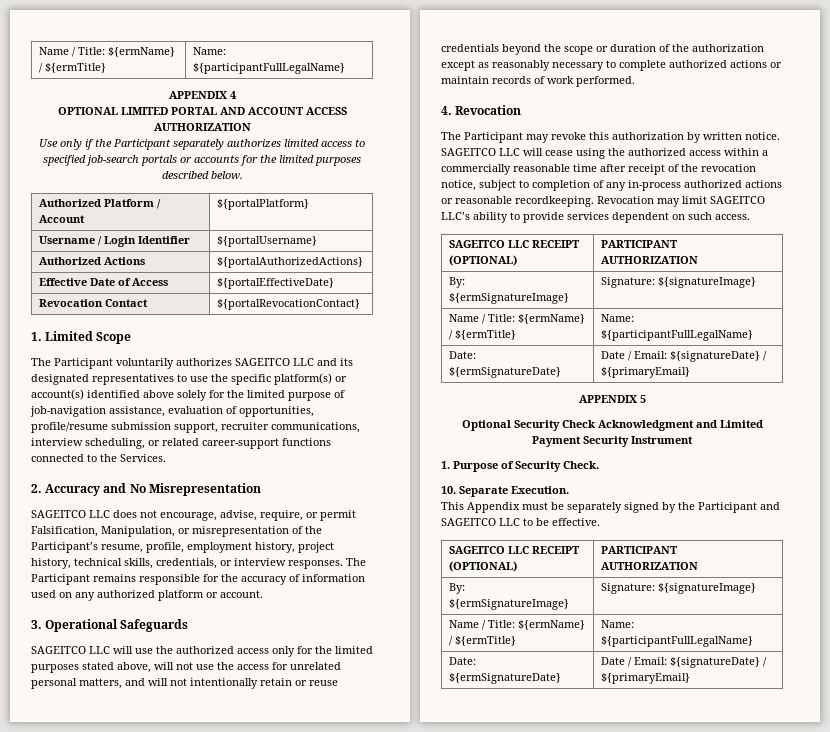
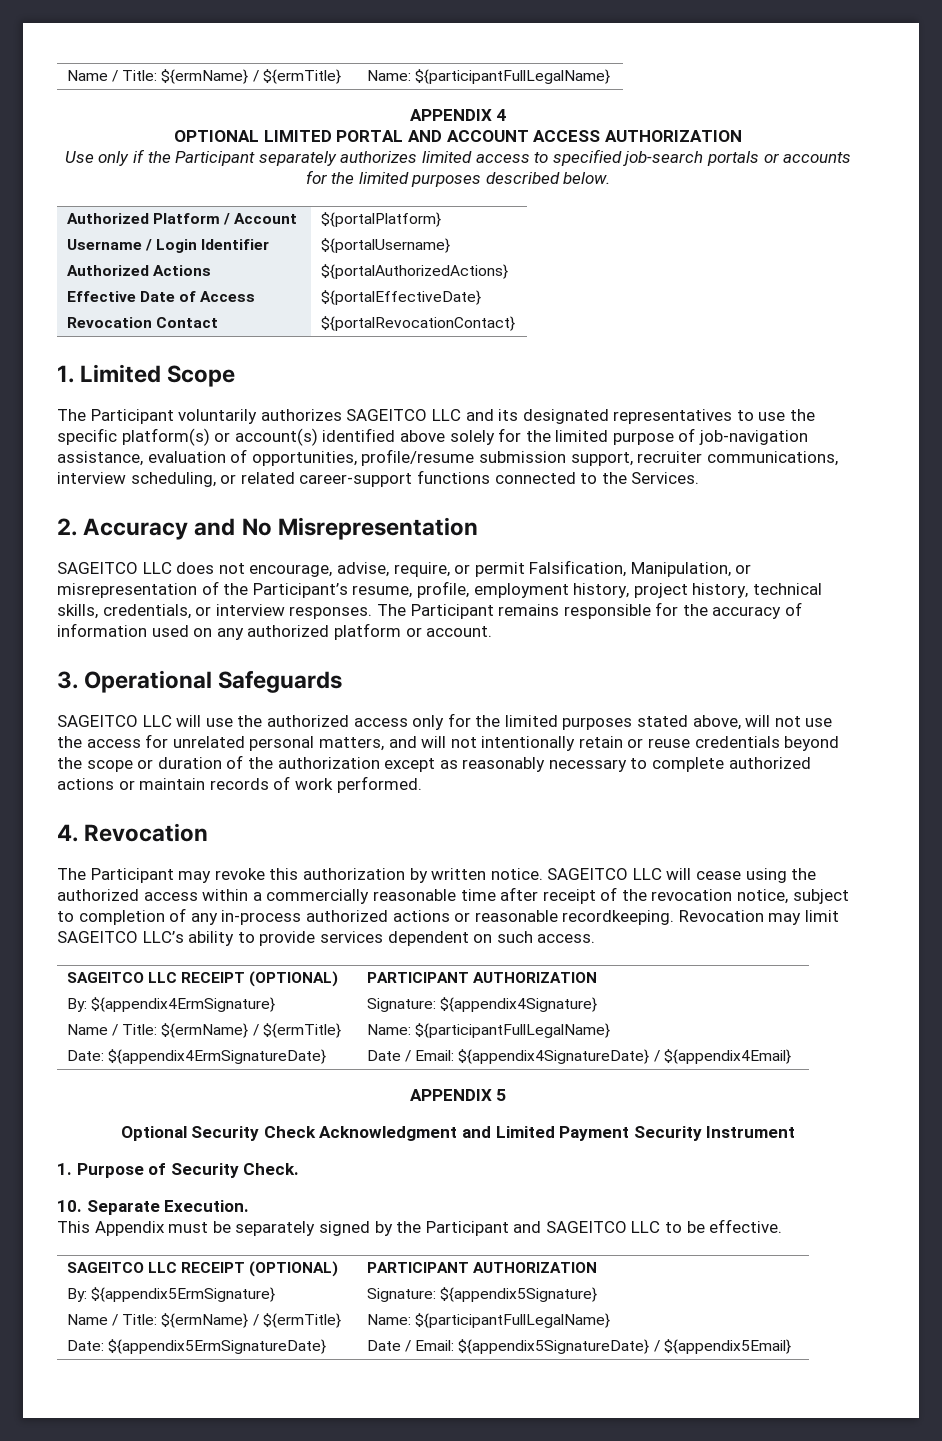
  Revocation may limit SAGEITCO LLC’s ability to provide services dependent on such access.
  SAGEITCO LLC RECEIPT (OPTIONAL) | PARTICIPANT AUTHORIZATION
- By: ${ermSignatureImage} | Signature: ${signatureImage}
+ By: ${appendix4ErmSignature} | Signature: ${appendix4Signature}
  Name / Title: ${ermName} / ${ermTitle} | Name: ${participantFullLegalName}
- Date: ${ermSignatureDate} | Date / Email: ${signatureDate} / ${primaryEmail}
+ Date: ${appendix4ErmSignatureDate} | Date / Email: ${appendix4SignatureDate} / ${appendix4Email}
  This Appendix must be separately signed by the Participant and SAGEITCO LLC to be effective.
  SAGEITCO LLC RECEIPT (OPTIONAL) | PARTICIPANT AUTHORIZATION
- By: ${ermSignatureImage} | Signature: ${signatureImage}
+ By: ${appendix5ErmSignature} | Signature: ${appendix5Signature}
  Name / Title: ${ermName} / ${ermTitle} | Name: ${participantFullLegalName}
- Date: ${ermSignatureDate} | Date / Email: ${signatureDate} / ${primaryEmail}
+ Date: ${appendix5ErmSignatureDate} | Date / Email: ${appendix5SignatureDate} / ${appendix5Email}

